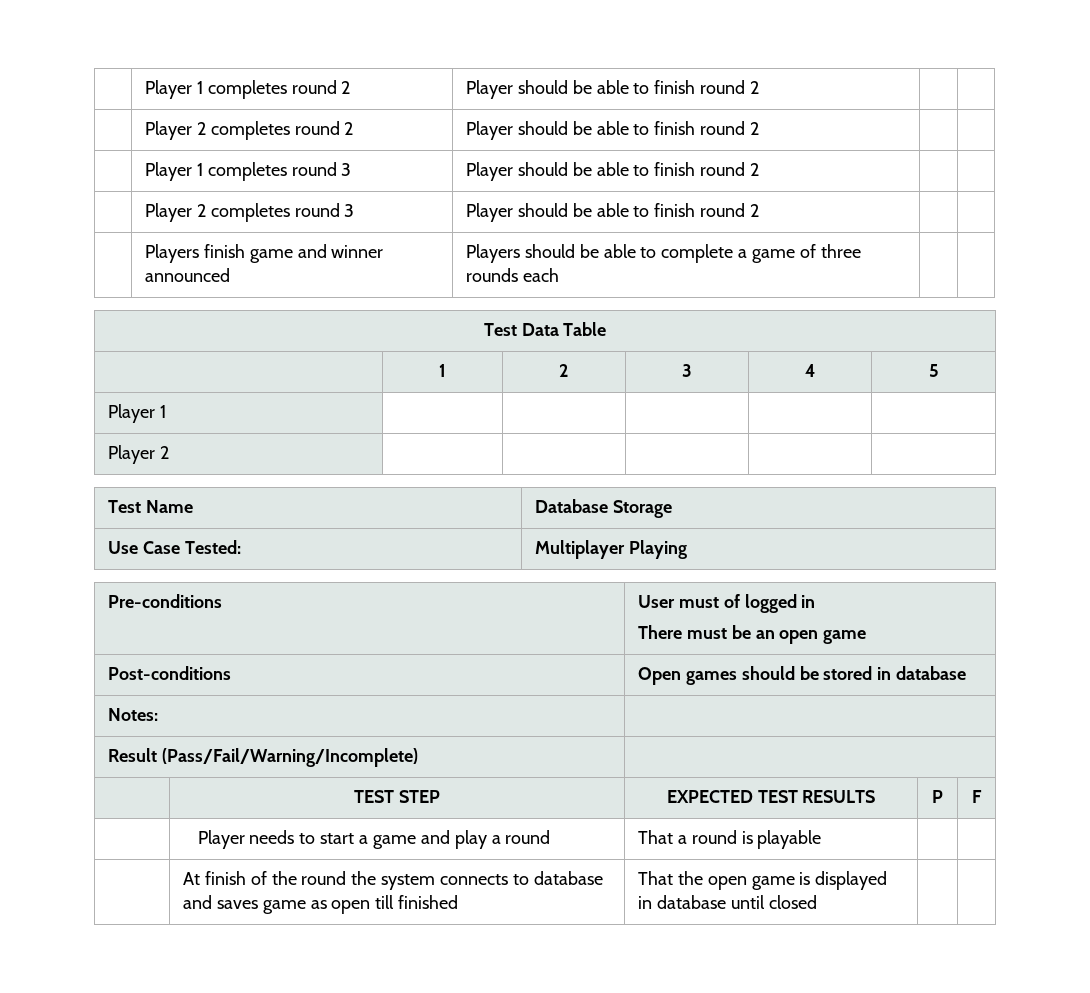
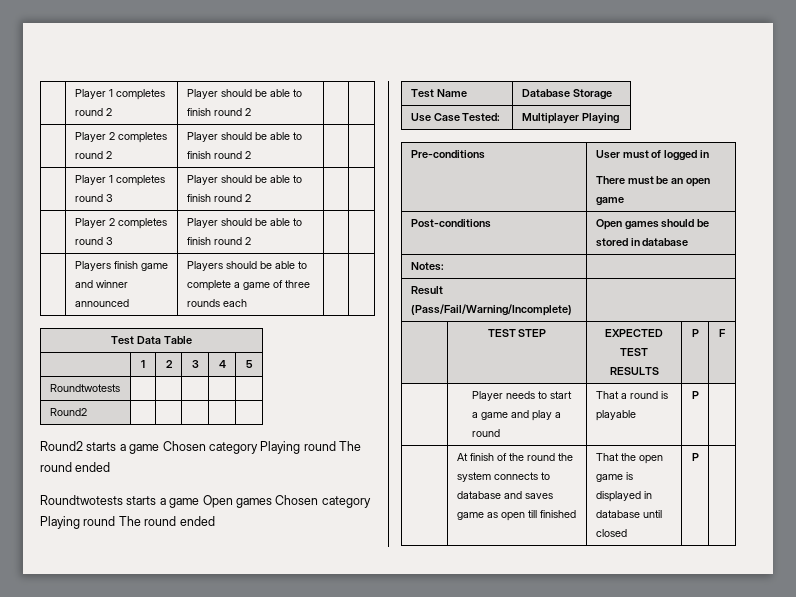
- Player 1 | | | | |
- Player 2 | | | | |
+ Roundtwotests | | | | |
+ Round2 | | | | |
+ Round2 starts a game Chosen category Playing round The round ended
+ Roundtwotests starts a game Open games Chosen category Playing round The round ended
- | Player needs to start a game and play a round | That a round is playable | |
+ | Player needs to start a game and play a round | That a round is playable | P |
- | At finish of the round the system connects to database and saves game as open till finished | That the open game is displayed in database until closed | |
+ | At finish of the round the system connects to database and saves game as open till finished | That the open game is displayed in database until closed | P |

